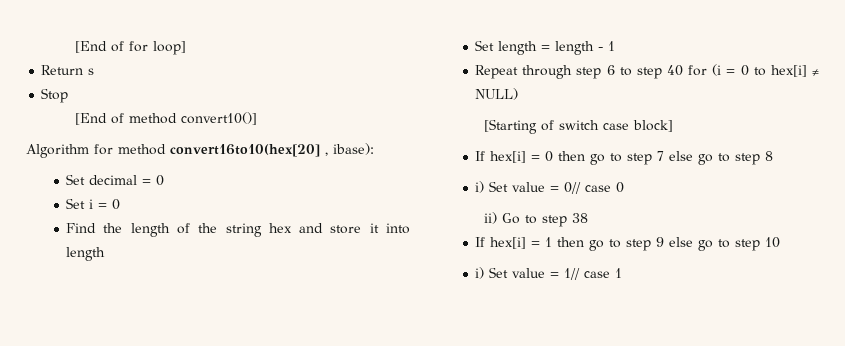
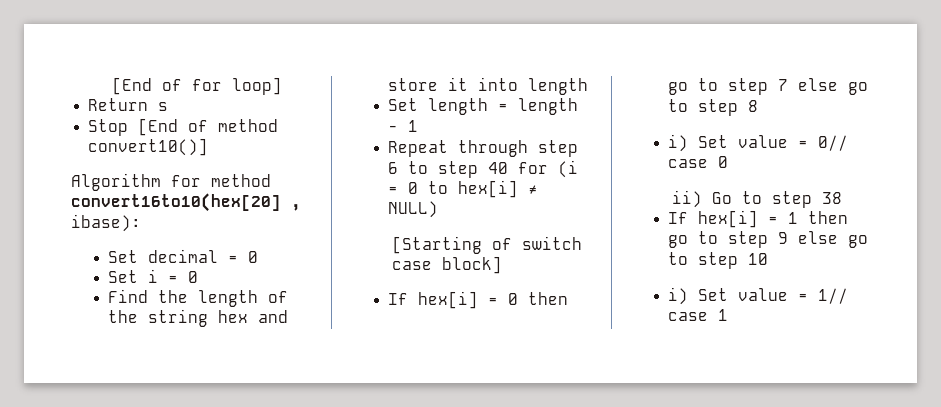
- Stop
- [End of method convert10()]
+ Stop [End of method convert10()]

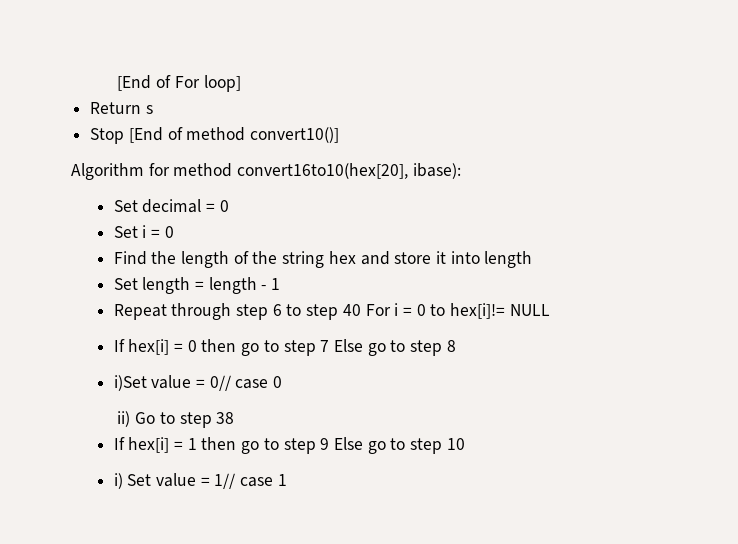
- [End of for loop]
+ [End of For loop]
- Algorithm for method convert16to10(hex[20] , ibase):
+ Algorithm for method convert16to10(hex[20], ibase):
- Repeat through step 6 to step 40 for (i = 0 to hex[i] ≠ NULL)
- [Starting of switch case block]
+ Repeat through step 6 to step 40 For i = 0 to hex[i]!= NULL
- If hex[i] = 0 then go to step 7 else go to step 8
+ If hex[i] = 0 then go to step 7 Else go to step 8
- i) Set value = 0// case 0
+ i)Set value = 0// case 0
- If hex[i] = 1 then go to step 9 else go to step 10
+ If hex[i] = 1 then go to step 9 Else go to step 10

